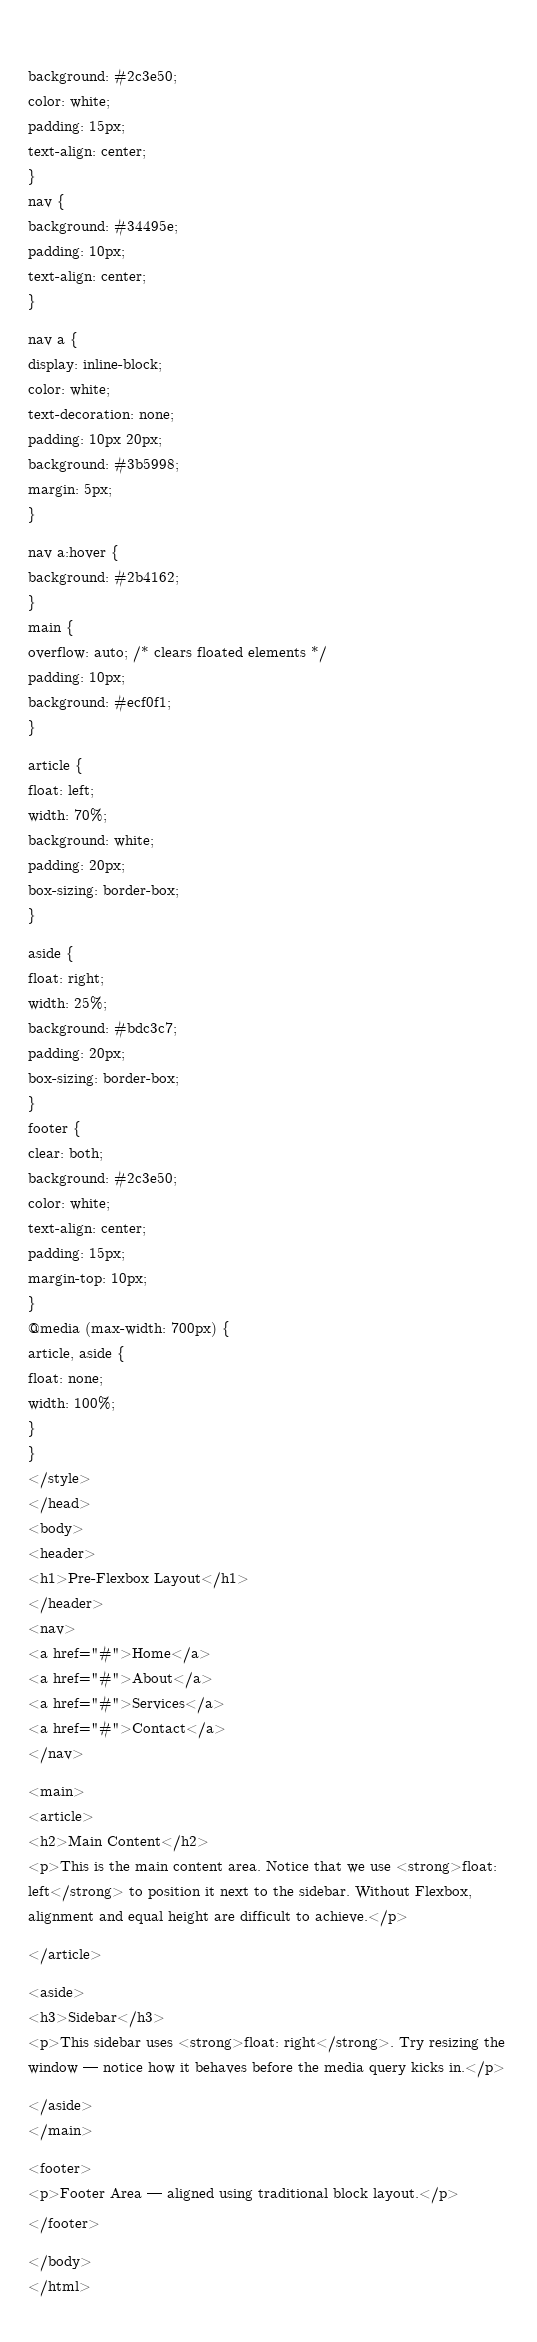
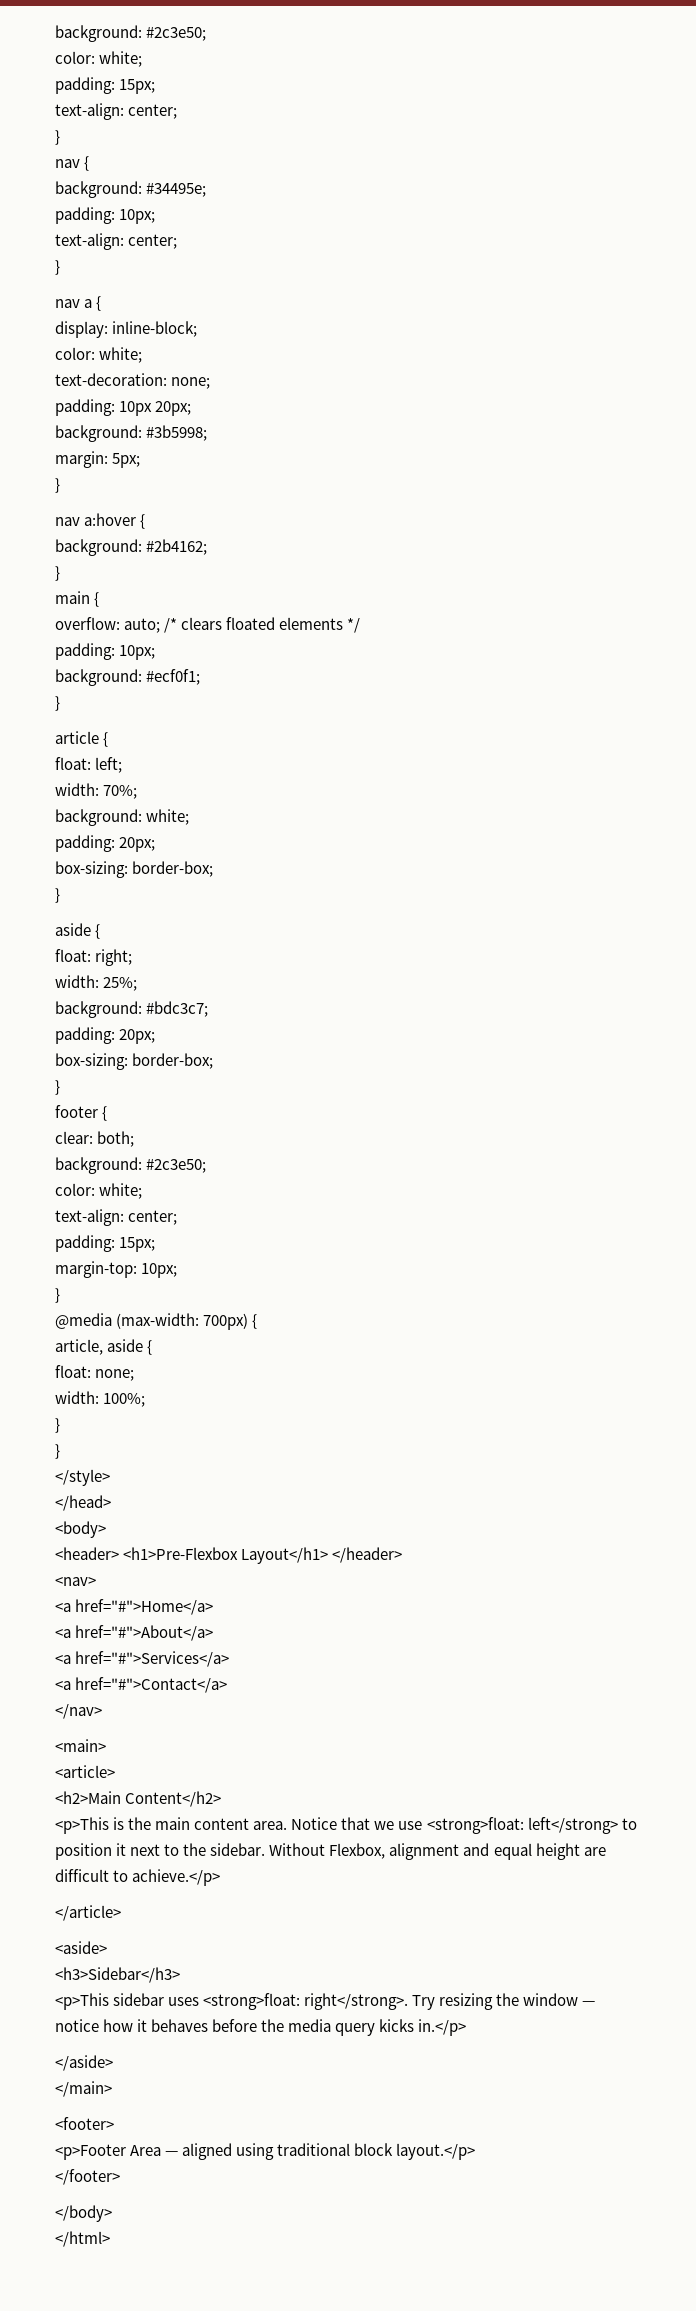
- <header>
- <h1>Pre-Flexbox Layout</h1>
- </header>
+ <header> <h1>Pre-Flexbox Layout</h1> </header>

